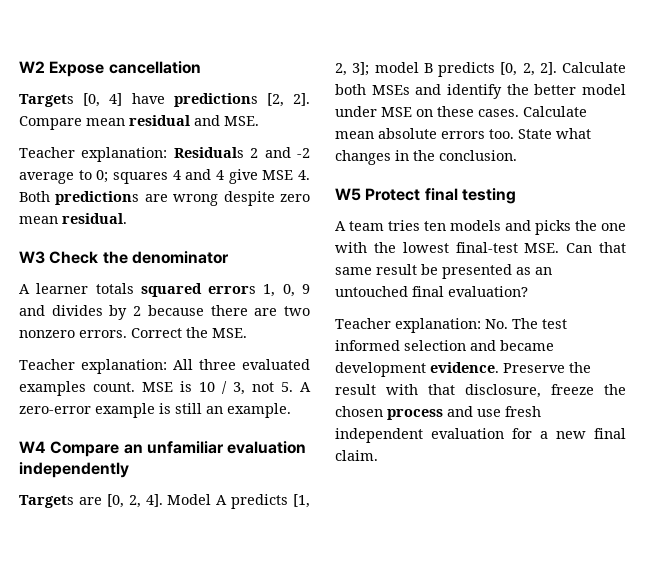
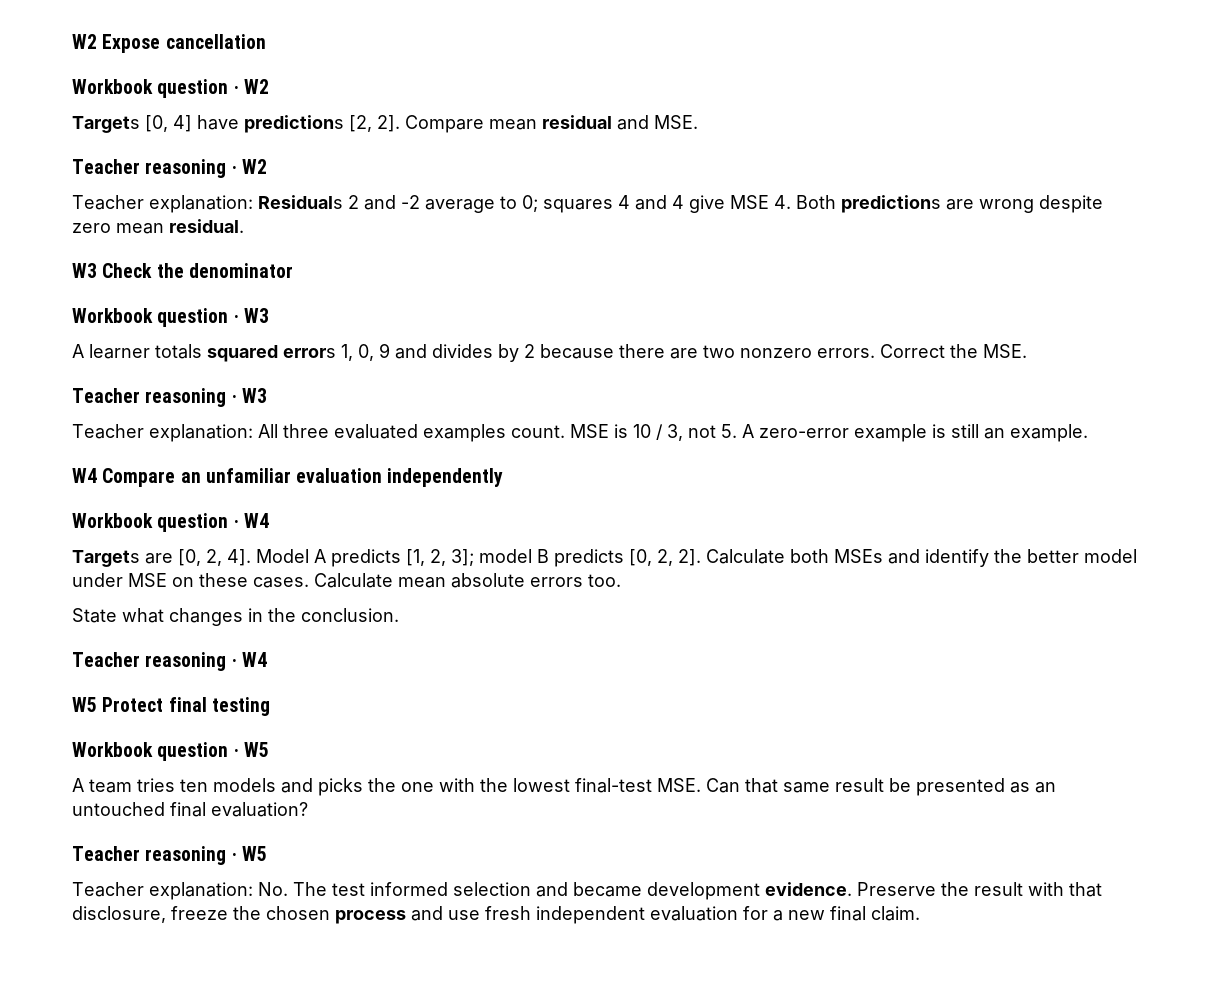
+ Workbook question · W2
+ Teacher reasoning · W2
+ Workbook question · W3
+ Teacher reasoning · W3
+ Workbook question · W4
- Calculate mean absolute errors too. State what changes in the conclusion.
+ Calculate mean absolute errors too.
+ State what changes in the conclusion.
+ Teacher reasoning · W4
+ Workbook question · W5
+ Teacher reasoning · W5

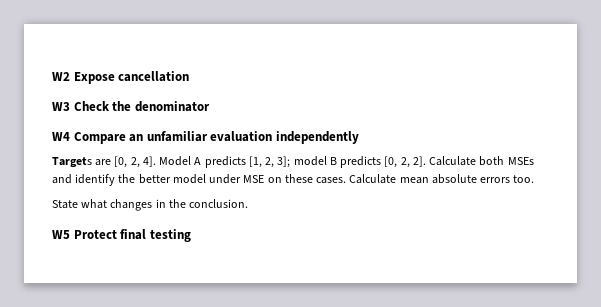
- Workbook question · W2
- Targets [0, 4] have predictions [2, 2]. Compare mean residual and MSE.
- Teacher reasoning · W2
- Teacher explanation: Residuals 2 and -2 average to 0; squares 4 and 4 give MSE 4. Both predictions are wrong despite zero mean residual.
  W3 Check the denominator
- Workbook question · W3
- A learner totals squared errors 1, 0, 9 and divides by 2 because there are two nonzero errors. Correct the MSE.
- Teacher reasoning · W3
- Teacher explanation: All three evaluated examples count. MSE is 10 / 3, not 5. A zero-error example is still an example.
- Workbook question · W4
- Teacher reasoning · W4
- Workbook question · W5
- A team tries ten models and picks the one with the lowest final-test MSE. Can that same result be presented as an untouched final evaluation?
- Teacher reasoning · W5
- Teacher explanation: No. The test informed selection and became development evidence. Preserve the result with that disclosure, freeze the chosen process and use fresh independent evaluation for a new final claim.

